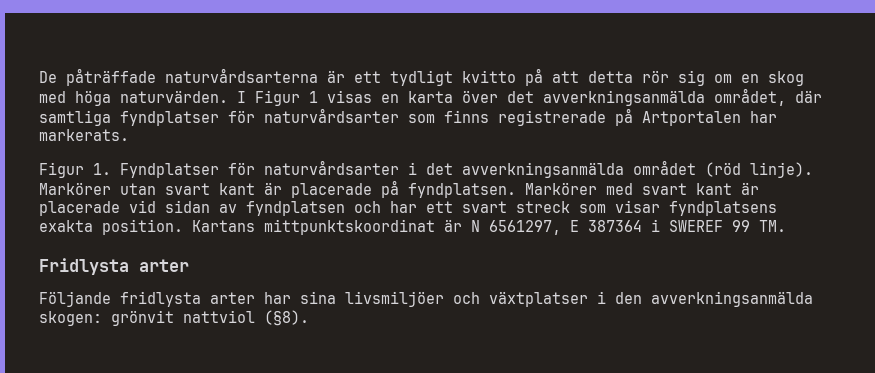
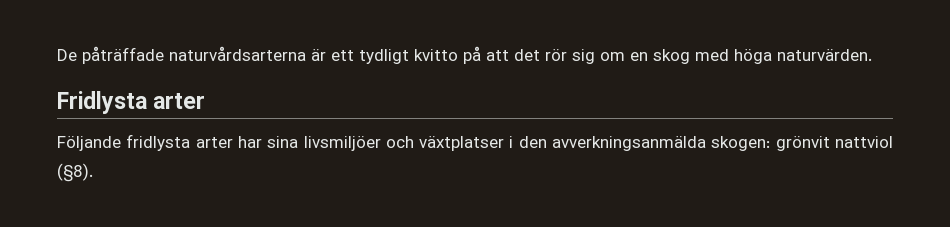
- De påträffade naturvårdsarterna är ett tydligt kvitto på att detta rör sig om en skog med höga naturvärden. I Figur 1 visas en karta över det avverkningsanmälda området, där samtliga fyndplatser för naturvårdsarter som finns registrerade på Artportalen har markerats.
- Figur 1. Fyndplatser för naturvårdsarter i det avverkningsanmälda området (röd linje). Markörer utan svart kant är placerade på fyndplatsen. Markörer med svart kant är placerade vid sidan av fyndplatsen och har ett svart streck som visar fyndplatsens exakta position. Kartans mittpunktskoordinat är N 6561297, E 387364 i SWEREF 99 TM.
+ De påträffade naturvårdsarterna är ett tydligt kvitto på att det rör sig om en skog med höga naturvärden.

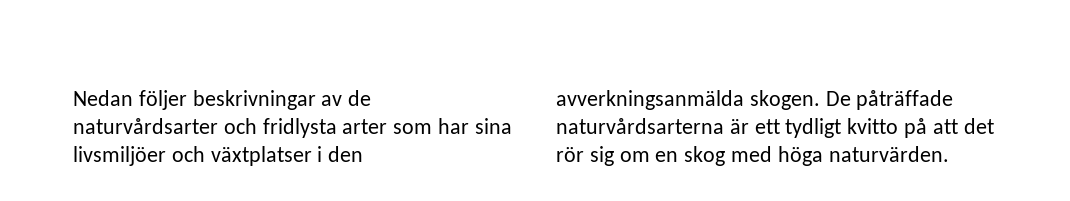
+ Nedan följer beskrivningar av de naturvårdsarter och fridlysta arter som har sina livsmiljöer och växtplatser i den avverkningsanmälda skogen.
- Fridlysta arter
- Följande fridlysta arter har sina livsmiljöer och växtplatser i den avverkningsanmälda skogen: grönvit nattviol (§8).

